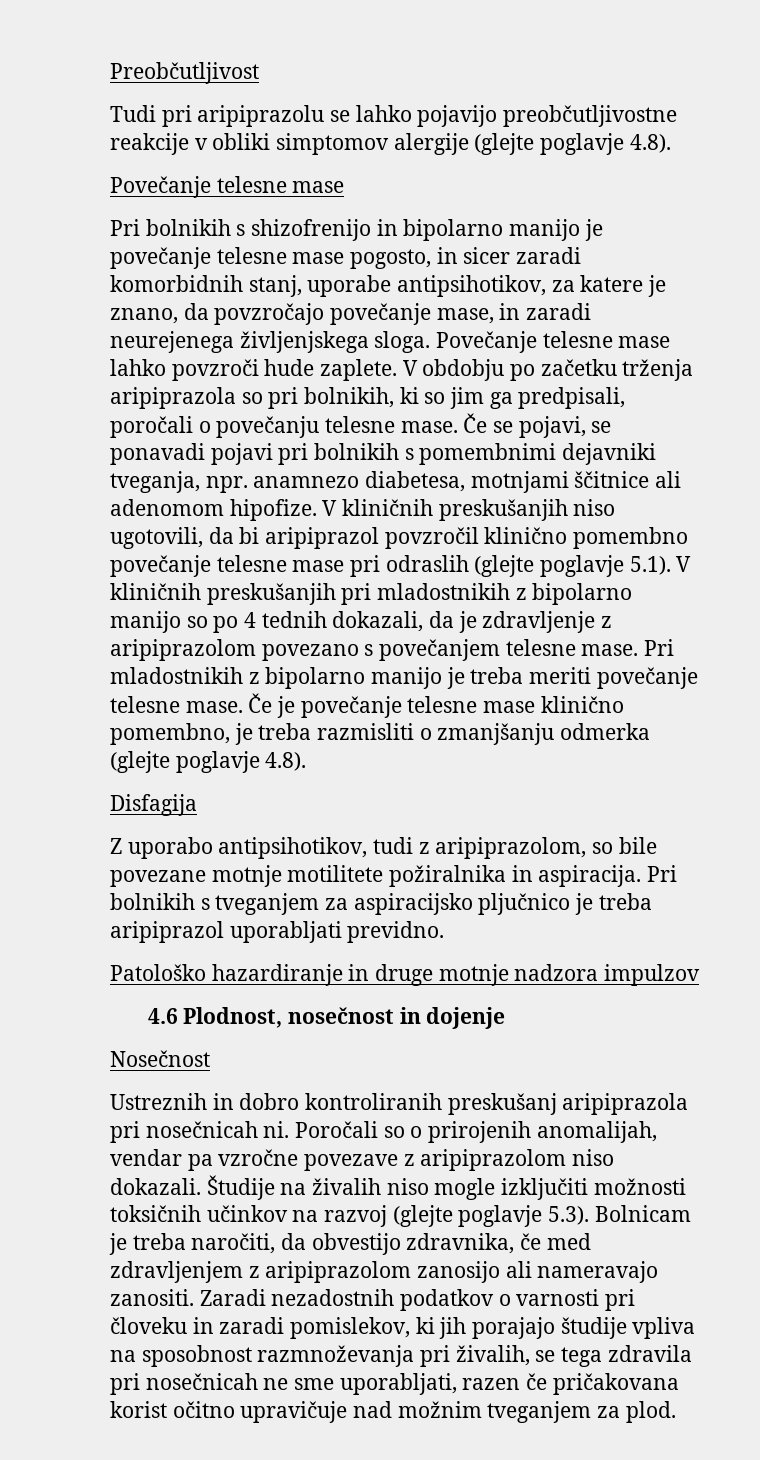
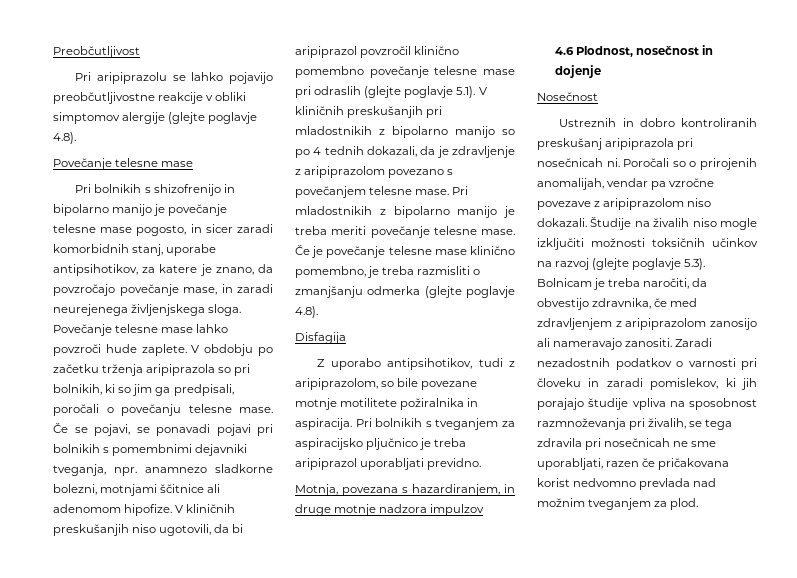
- Tudi pri aripiprazolu se lahko pojavijo preobčutljivostne reakcije v obliki simptomov alergije (glejte poglavje 4.8).
+ Pri aripiprazolu se lahko pojavijo preobčutljivostne reakcije v obliki simptomov alergije (glejte poglavje 4.8).
- Če se pojavi, se ponavadi pojavi pri bolnikih s pomembnimi dejavniki tveganja, npr. anamnezo diabetesa, motnjami ščitnice ali adenomom hipofize.
+ Če se pojavi, se ponavadi pojavi pri bolnikih s pomembnimi dejavniki tveganja, npr. anamnezo sladkorne bolezni, motnjami ščitnice ali adenomom hipofize.
- Patološko hazardiranje in druge motnje nadzora impulzov
+ Motnja, povezana s hazardiranjem, in druge motnje nadzora impulzov
- Zaradi nezadostnih podatkov o varnosti pri človeku in zaradi pomislekov, ki jih porajajo študije vpliva na sposobnost razmnoževanja pri živalih, se tega zdravila pri nosečnicah ne sme uporabljati, razen če pričakovana korist očitno upravičuje nad možnim tveganjem za plod.
+ Zaradi nezadostnih podatkov o varnosti pri človeku in zaradi pomislekov, ki jih porajajo študije vpliva na sposobnost razmnoževanja pri živalih, se tega zdravila pri nosečnicah ne sme uporabljati, razen če pričakovana korist nedvomno prevlada nad možnim tveganjem za plod.

